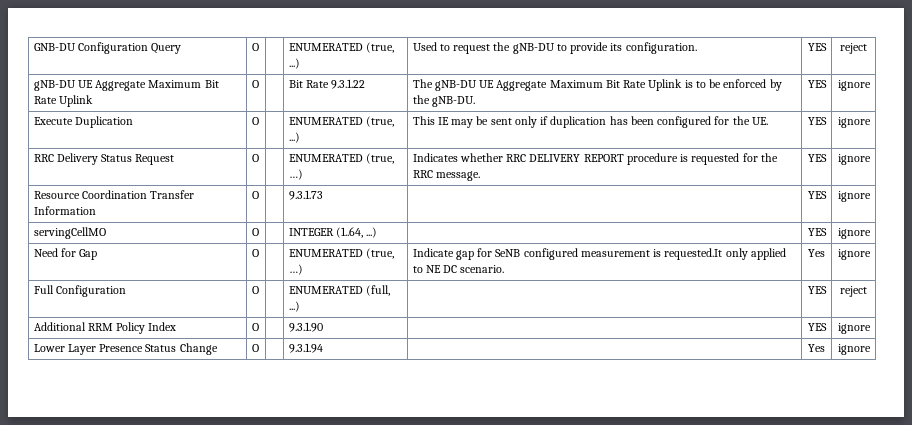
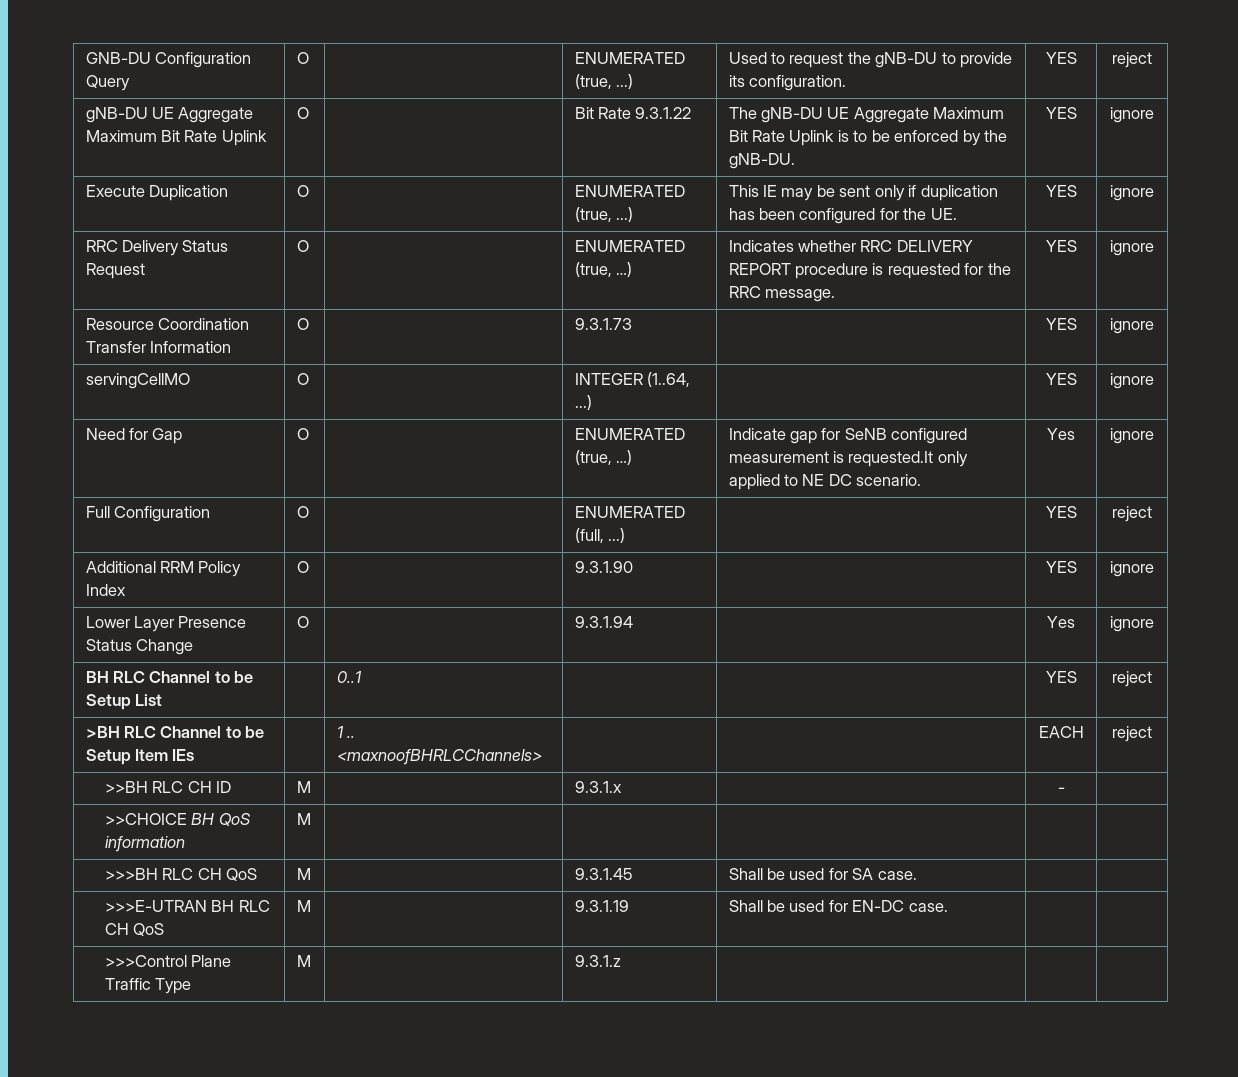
+ BH RLC Channel to be Setup List | | 0..1 | | | YES | reject
+ >BH RLC Channel to be Setup Item IEs | | 1 .. <maxnoofBHRLCChannels> | | | EACH | reject
+ >>BH RLC CH ID | M | | 9.3.1.x | | - |
+ >>CHOICE BH QoS information | M | | | | |
+ >>>BH RLC CH QoS | M | | 9.3.1.45 | Shall be used for SA case. | |
+ >>>E-UTRAN BH RLC CH QoS | M | | 9.3.1.19 | Shall be used for EN-DC case. | |
+ >>>Control Plane Traffic Type | M | | 9.3.1.z | | |

